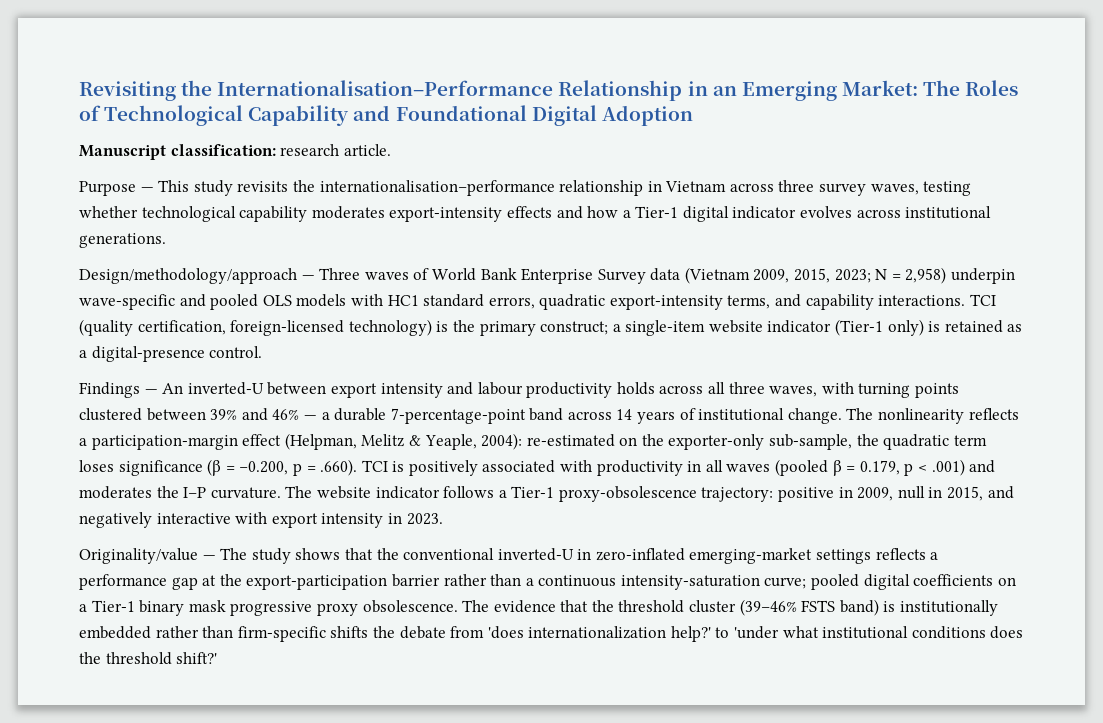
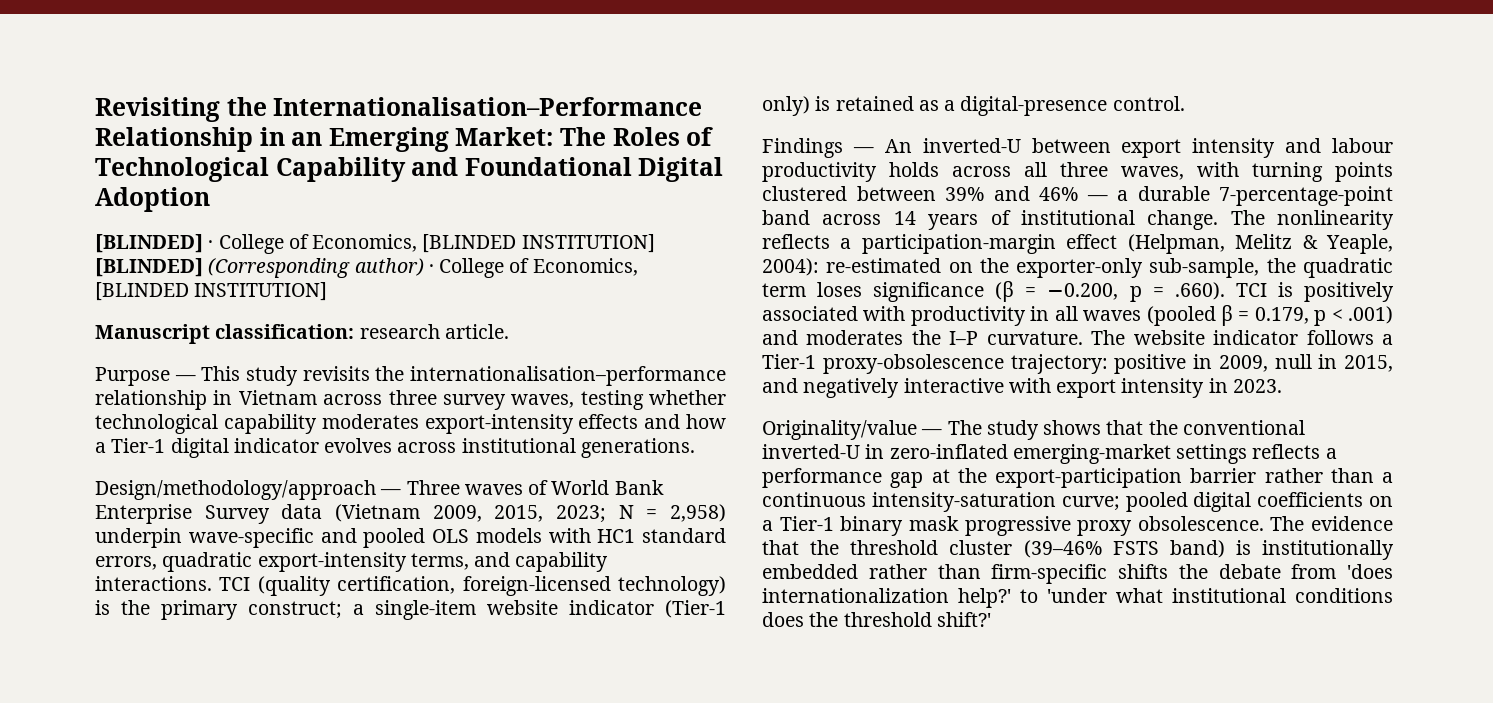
+ [BLINDED] · College of Economics, [BLINDED INSTITUTION] [BLINDED] (Corresponding author) · College of Economics, [BLINDED INSTITUTION]

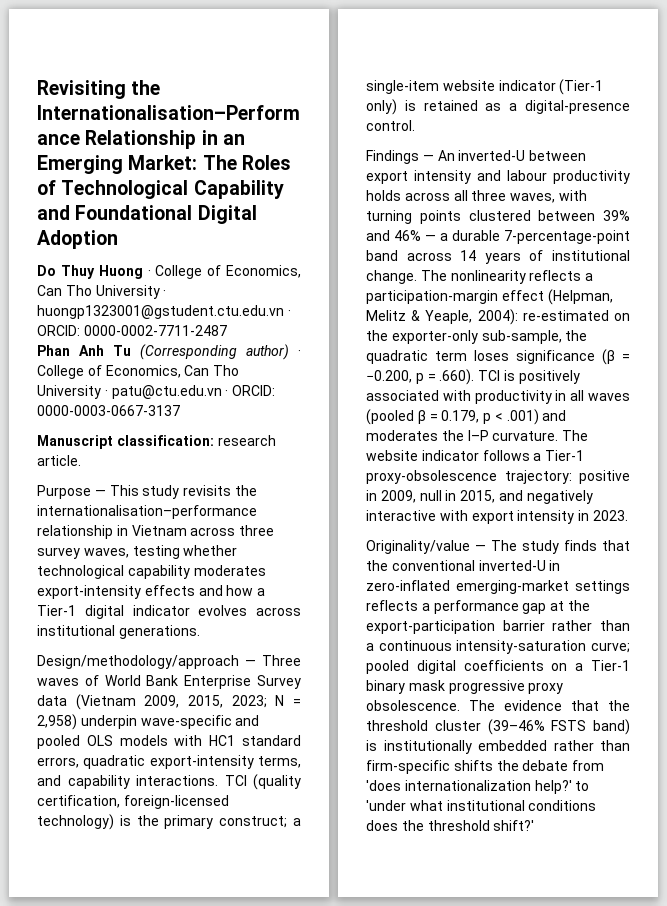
- [BLINDED] · College of Economics, [BLINDED INSTITUTION] [BLINDED] (Corresponding author) · College of Economics, [BLINDED INSTITUTION]
+ Do Thuy Huong · College of Economics, Can Tho University · huongp1323001@gstudent.ctu.edu.vn · ORCID: 0000-0002-7711-2487
+ Phan Anh Tu (Corresponding author) · College of Economics, Can Tho University · patu@ctu.edu.vn · ORCID: 0000-0003-0667-3137
- Originality/value — The study shows that the conventional inverted-U in zero-inflated emerging-market settings reflects a performance gap at the export-participation barrier rather than a continuous intensity-saturation curve; pooled digital coefficients on a Tier-1 binary mask progressive proxy obsolescence.
+ Originality/value — The study finds that the conventional inverted-U in zero-inflated emerging-market settings reflects a performance gap at the export-participation barrier rather than a continuous intensity-saturation curve; pooled digital coefficients on a Tier-1 binary mask progressive proxy obsolescence.

